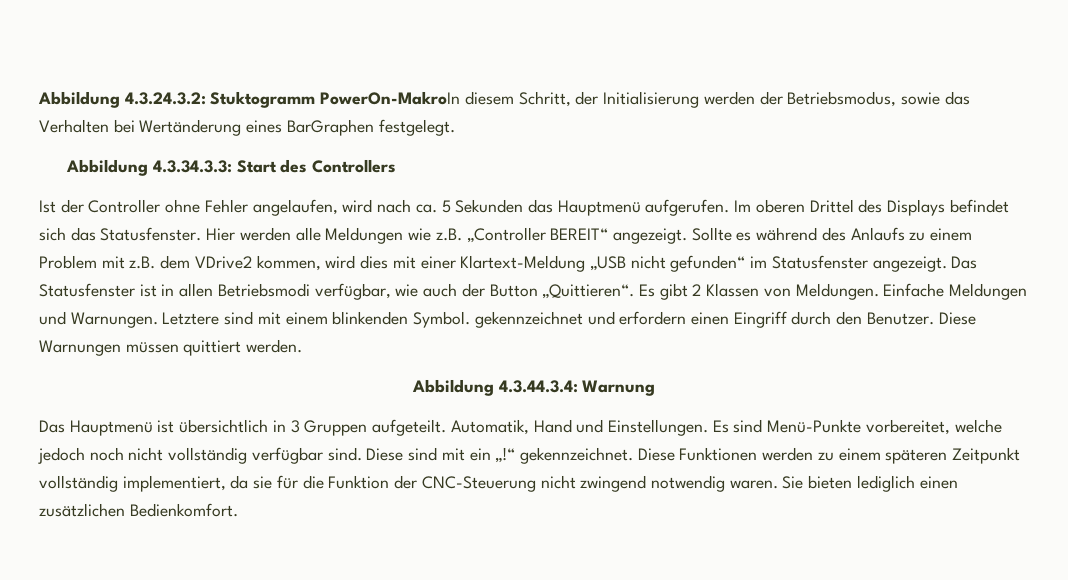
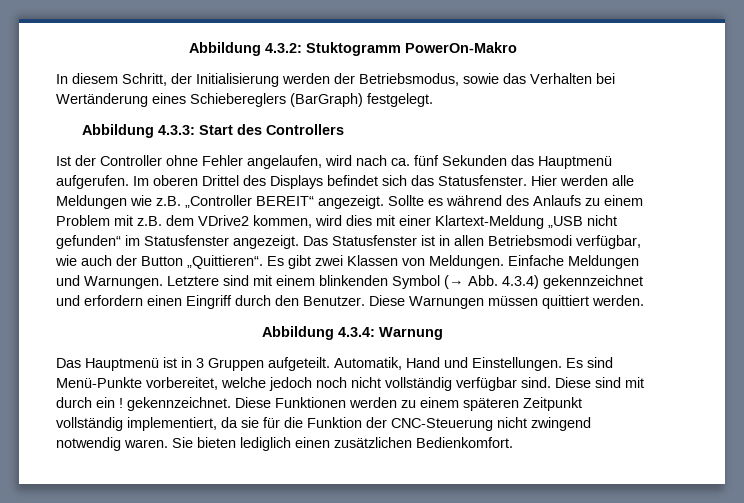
- Abbildung 4.3.24.3.2: Stuktogramm PowerOn-MakroIn diesem Schritt, der Initialisierung werden der Betriebsmodus, sowie das Verhalten bei Wertänderung eines BarGraphen festgelegt.
+ Abbildung 4.3.2: Stuktogramm PowerOn-Makro
+ In diesem Schritt, der Initialisierung werden der Betriebsmodus, sowie das Verhalten bei Wertänderung eines Schiebereglers (BarGraph) festgelegt.
- Abbildung 4.3.34.3.3: Start des Controllers
+ Abbildung 4.3.3: Start des Controllers
- Ist der Controller ohne Fehler angelaufen, wird nach ca. 5 Sekunden das Hauptmenü aufgerufen.
+ Ist der Controller ohne Fehler angelaufen, wird nach ca. fünf Sekunden das Hauptmenü aufgerufen.
- Es gibt 2 Klassen von Meldungen.
+ Es gibt zwei Klassen von Meldungen.
- Letztere sind mit einem blinkenden Symbol. gekennzeichnet und erfordern einen Eingriff durch den Benutzer.
+ Letztere sind mit einem blinkenden Symbol (→ Abb. 4.3.4) gekennzeichnet und erfordern einen Eingriff durch den Benutzer.
- Abbildung 4.3.44.3.4: Warnung
+ Abbildung 4.3.4: Warnung
- Das Hauptmenü ist übersichtlich in 3 Gruppen aufgeteilt.
+ Das Hauptmenü ist in 3 Gruppen aufgeteilt.
- Diese sind mit ein „!“ gekennzeichnet.
+ Diese sind mit durch ein ! gekennzeichnet.

